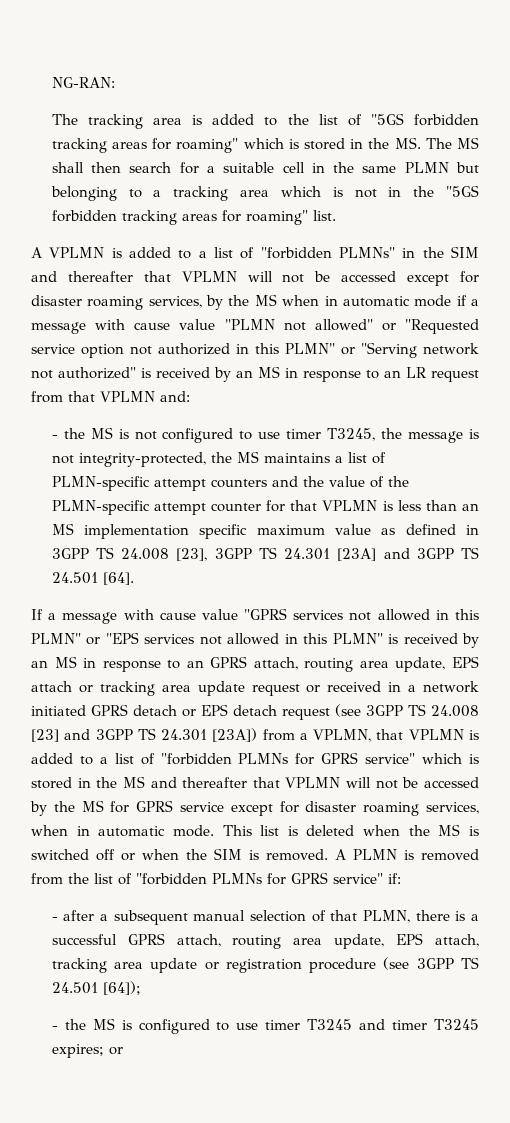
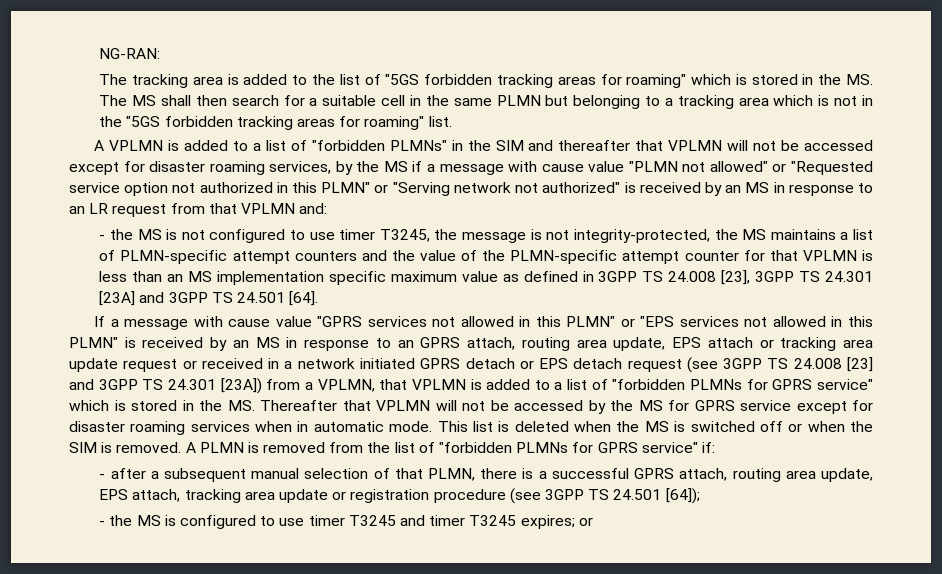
- A VPLMN is added to a list of "forbidden PLMNs" in the SIM and thereafter that VPLMN will not be accessed except for disaster roaming services, by the MS when in automatic mode if a message with cause value "PLMN not allowed" or "Requested service option not authorized in this PLMN" or "Serving network not authorized" is received by an MS in response to an LR request from that VPLMN and:
+ A VPLMN is added to a list of "forbidden PLMNs" in the SIM and thereafter that VPLMN will not be accessed except for disaster roaming services, by the MS if a message with cause value "PLMN not allowed" or "Requested service option not authorized in this PLMN" or "Serving network not authorized" is received by an MS in response to an LR request from that VPLMN and:
- If a message with cause value "GPRS services not allowed in this PLMN" or "EPS services not allowed in this PLMN" is received by an MS in response to an GPRS attach, routing area update, EPS attach or tracking area update request or received in a network initiated GPRS detach or EPS detach request (see 3GPP TS 24.008 [23] and 3GPP TS 24.301 [23A]) from a VPLMN, that VPLMN is added to a list of "forbidden PLMNs for GPRS service" which is stored in the MS and thereafter that VPLMN will not be accessed by the MS for GPRS service except for disaster roaming services, when in automatic mode.
+ If a message with cause value "GPRS services not allowed in this PLMN" or "EPS services not allowed in this PLMN" is received by an MS in response to an GPRS attach, routing area update, EPS attach or tracking area update request or received in a network initiated GPRS detach or EPS detach request (see 3GPP TS 24.008 [23] and 3GPP TS 24.301 [23A]) from a VPLMN, that VPLMN is added to a list of "forbidden PLMNs for GPRS service" which is stored in the MS. Thereafter that VPLMN will not be accessed by the MS for GPRS service except for disaster roaming services when in automatic mode.

